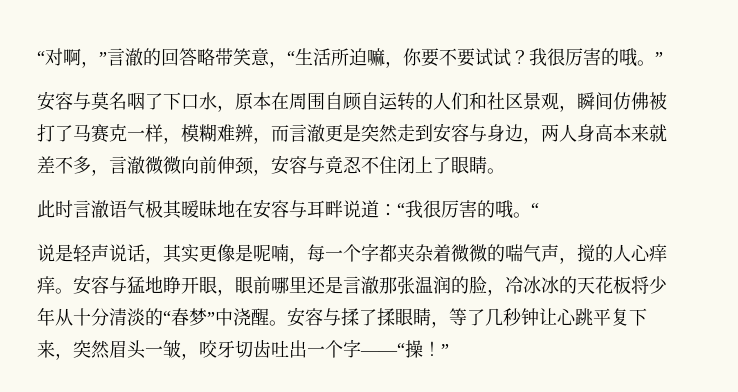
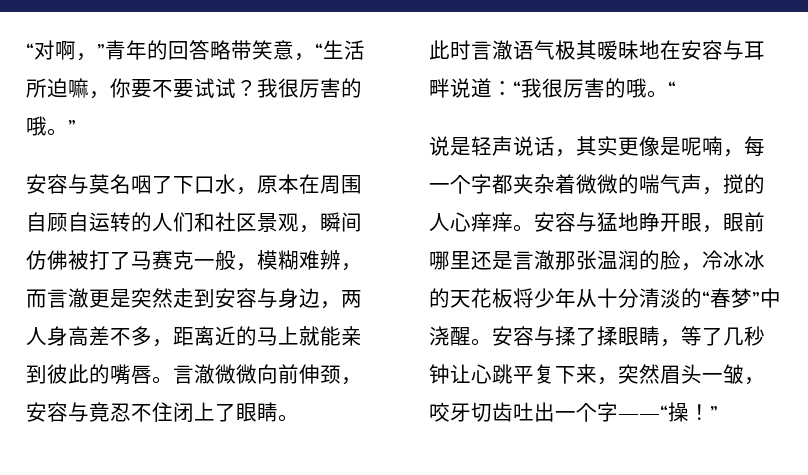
- “对啊，”言澈的回答略带笑意，“生活所迫嘛，你要不要试试？
+ “对啊，”青年的回答略带笑意，“生活所迫嘛，你要不要试试？
- 安容与莫名咽了下口水，原本在周围自顾自运转的人们和社区景观，瞬间仿佛被打了马赛克一样，模糊难辨，而言澈更是突然走到安容与身边，两人身高本来就差不多，言澈微微向前伸颈，安容与竟忍不住闭上了眼睛。
+ 安容与莫名咽了下口水，原本在周围自顾自运转的人们和社区景观，瞬间仿佛被打了马赛克一般，模糊难辨，而言澈更是突然走到安容与身边，两人身高差不多，距离近的马上就能亲到彼此的嘴唇。言澈微微向前伸颈，安容与竟忍不住闭上了眼睛。

